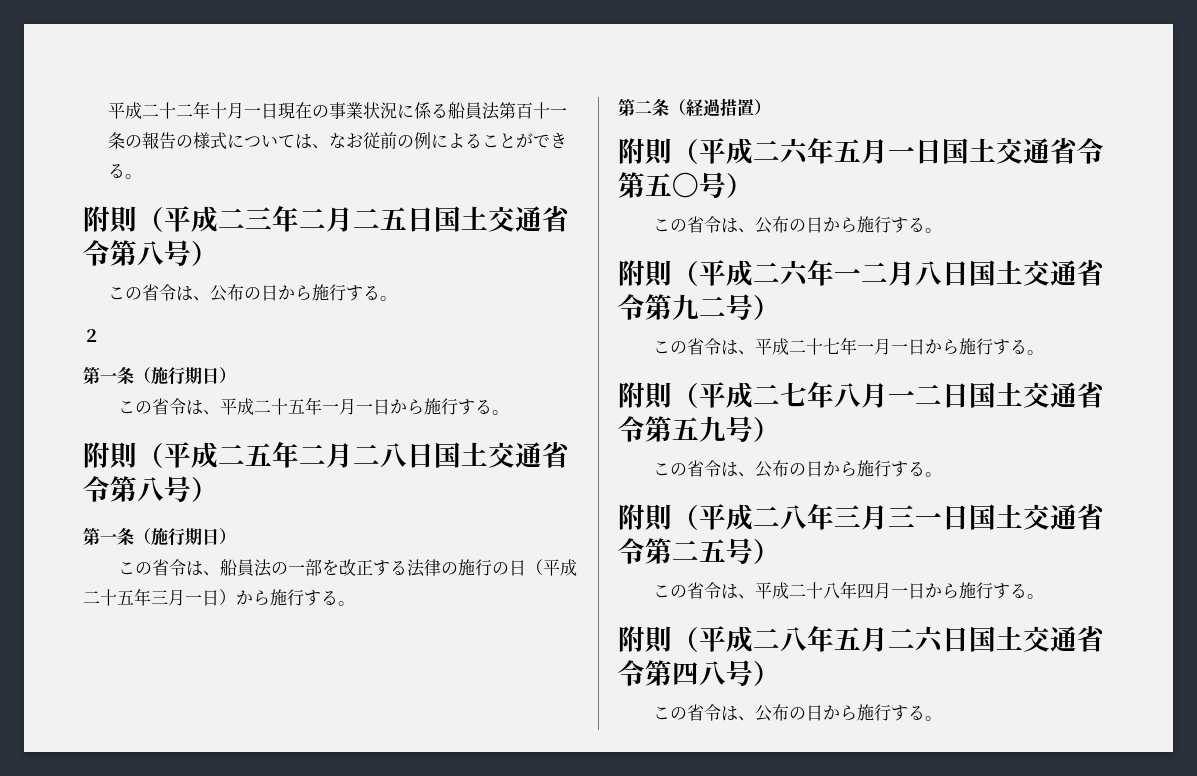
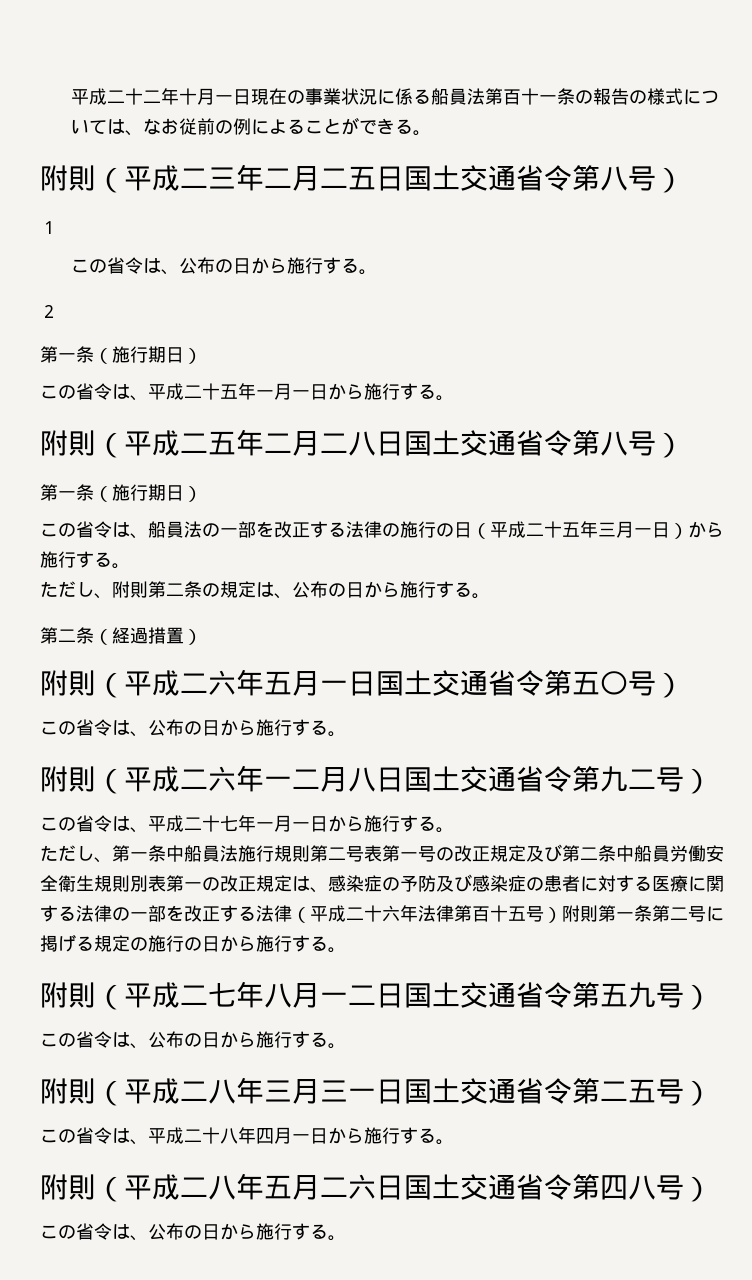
+ １
+ ただし、附則第二条の規定は、公布の日から施行する。
+ ただし、第一条中船員法施行規則第二号表第一号の改正規定及び第二条中船員労働安全衛生規則別表第一の改正規定は、感染症の予防及び感染症の患者に対する医療に関する法律の一部を改正する法律（平成二十六年法律第百十五号）附則第一条第二号に掲げる規定の施行の日から施行する。

